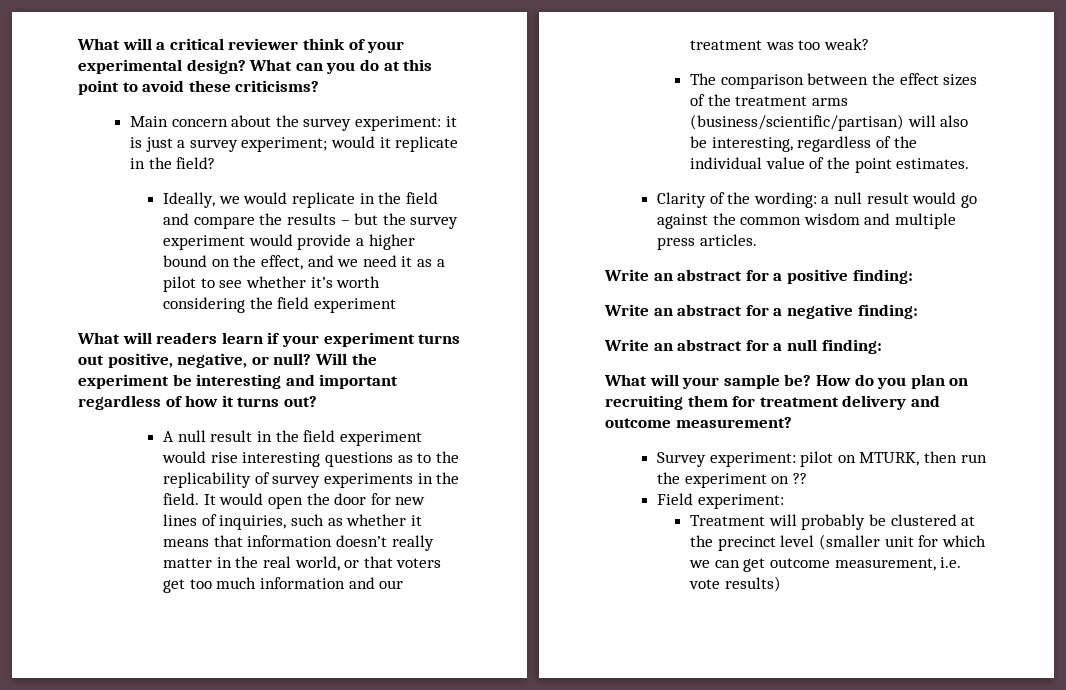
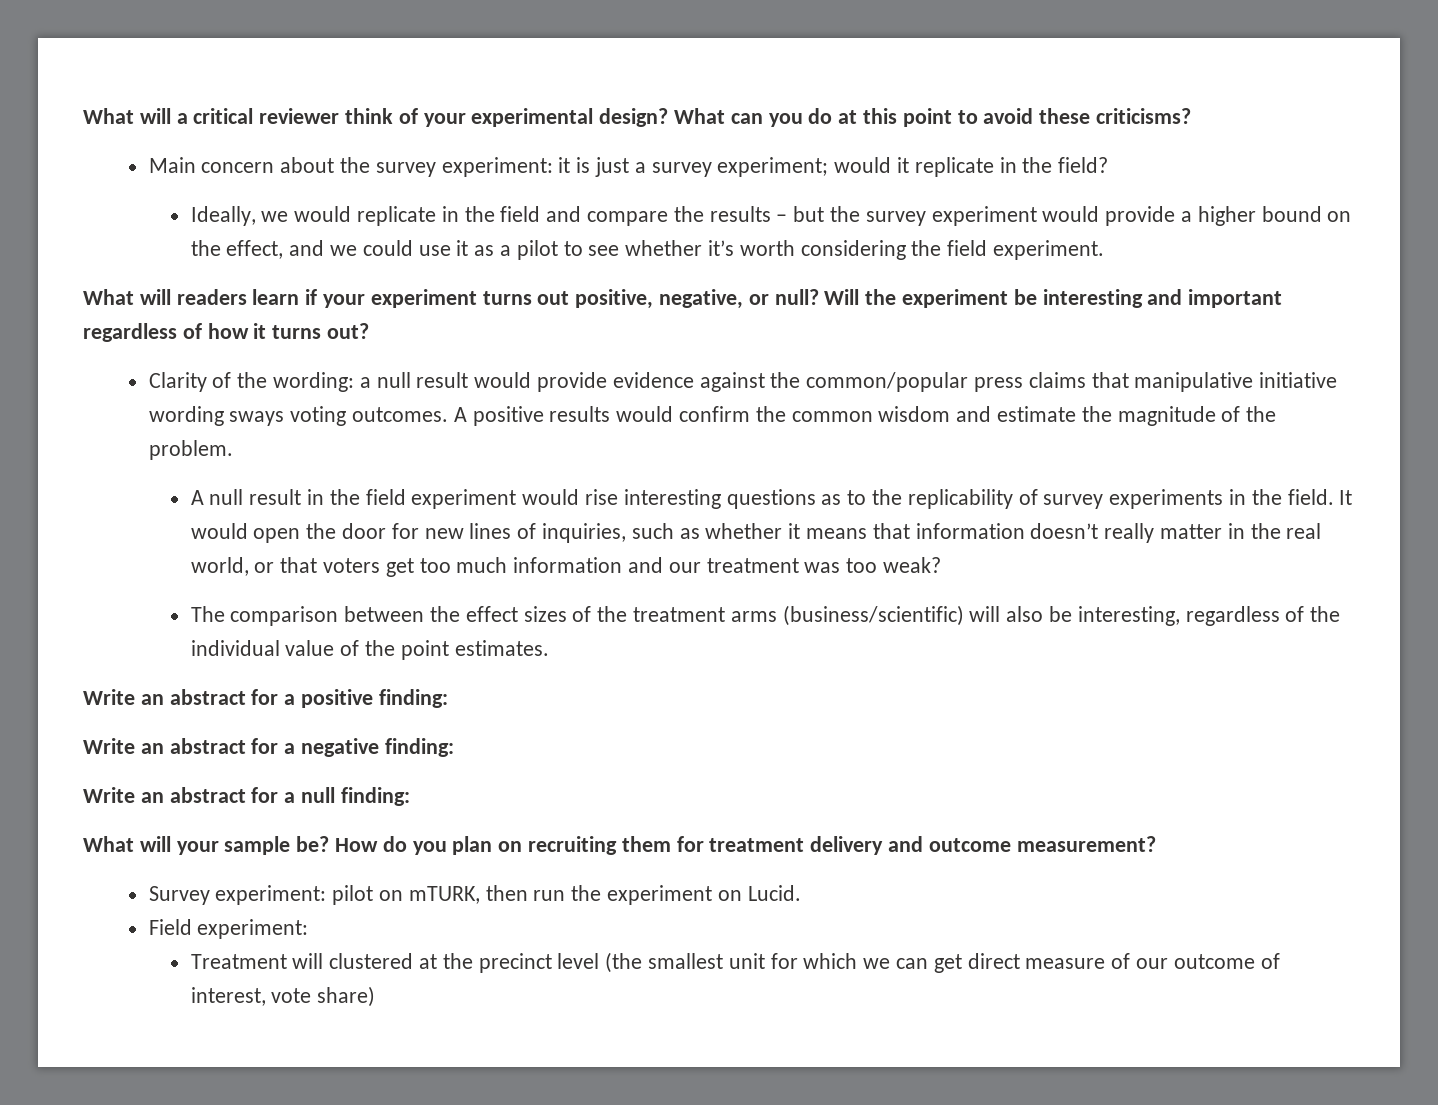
- Ideally, we would replicate in the field and compare the results – but the survey experiment would provide a higher bound on the effect, and we need it as a pilot to see whether it’s worth considering the field experiment
+ Ideally, we would replicate in the field and compare the results – but the survey experiment would provide a higher bound on the effect, and we could use it as a pilot to see whether it’s worth considering the field experiment.
+ Clarity of the wording: a null result would provide evidence against the common/popular press claims that manipulative initiative wording sways voting outcomes. A positive results would confirm the common wisdom and estimate the magnitude of the problem.
- The comparison between the effect sizes of the treatment arms (business/scientific/partisan) will also be interesting, regardless of the individual value of the point estimates.
+ The comparison between the effect sizes of the treatment arms (business/scientific) will also be interesting, regardless of the individual value of the point estimates.
- Clarity of the wording: a null result would go against the common wisdom and multiple press articles.
- Survey experiment: pilot on MTURK, then run the experiment on ??
+ Survey experiment: pilot on mTURK, then run the experiment on Lucid.
- Treatment will probably be clustered at the precinct level (smaller unit for which we can get outcome measurement, i.e. vote results)
+ Treatment will clustered at the precinct level (the smallest unit for which we can get direct measure of our outcome of interest, vote share)

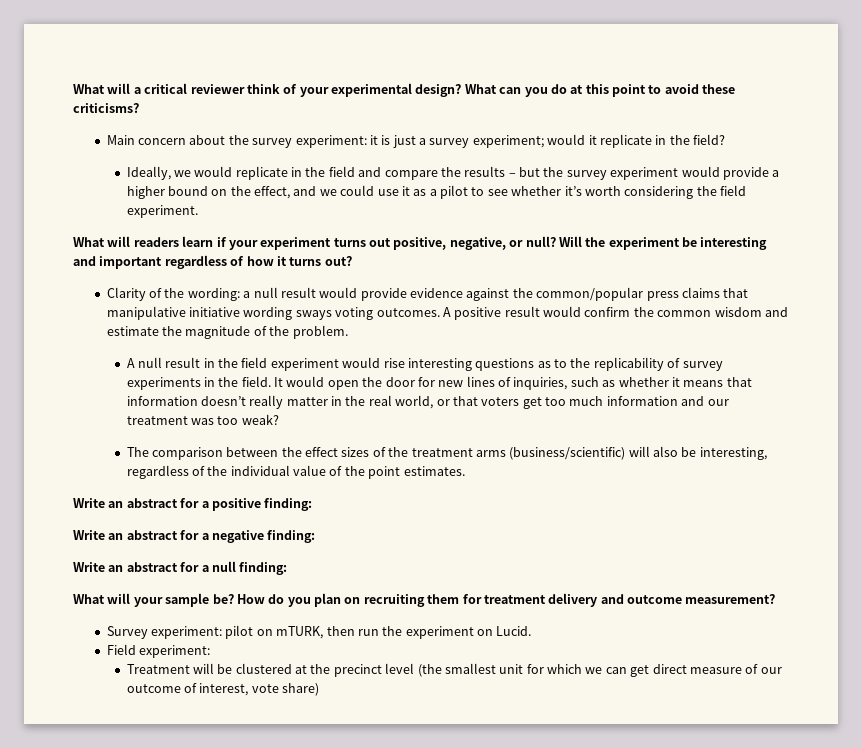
- A positive results would confirm the common wisdom and estimate the magnitude of the problem.
+ A positive result would confirm the common wisdom and estimate the magnitude of the problem.
- Treatment will clustered at the precinct level (the smallest unit for which we can get direct measure of our outcome of interest, vote share)
+ Treatment will be clustered at the precinct level (the smallest unit for which we can get direct measure of our outcome of interest, vote share)

